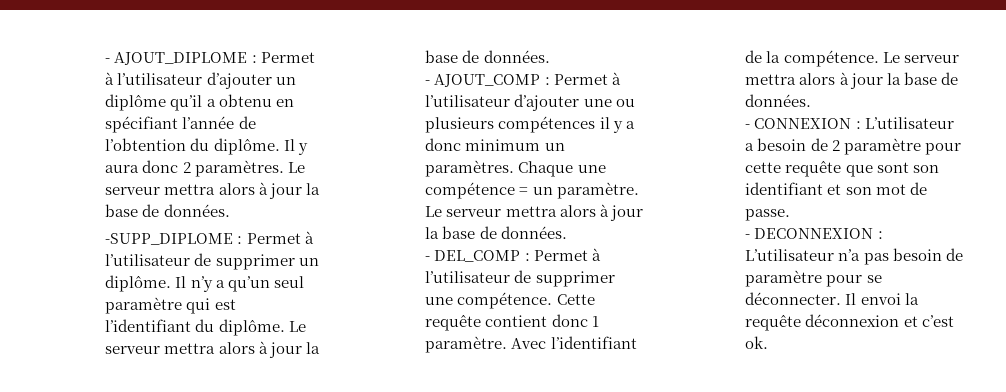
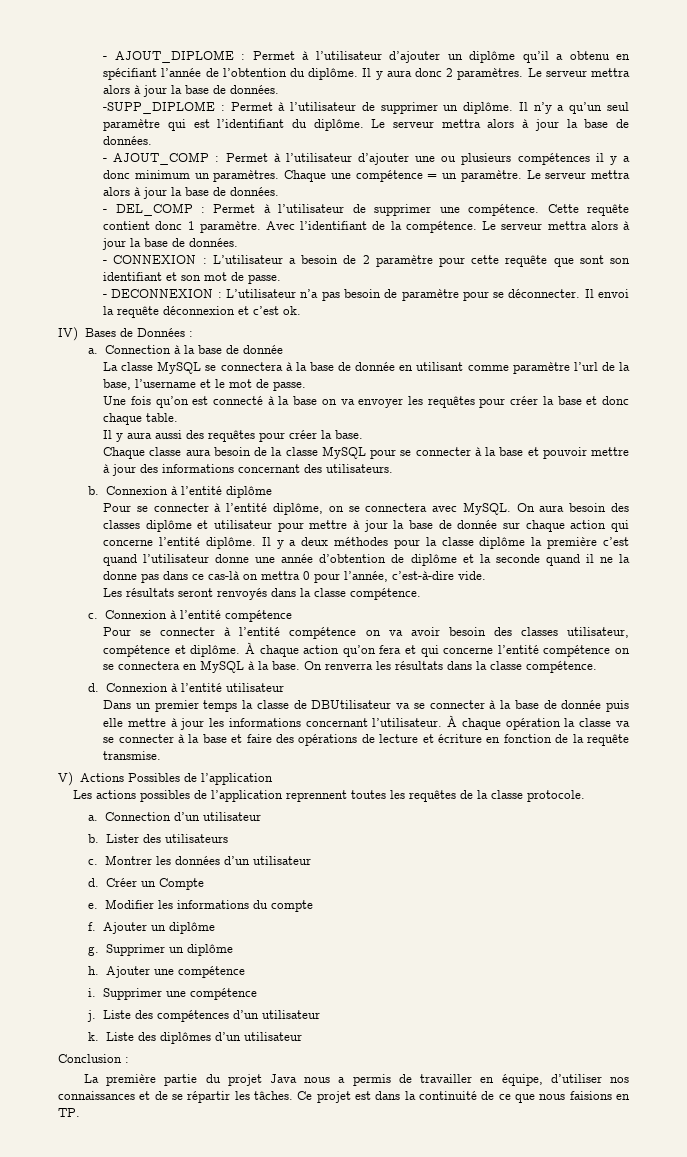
+ IV) Bases de Données :
+ a. Connection à la base de donnée
+ La classe MySQL se connectera à la base de donnée en utilisant comme paramètre l’url de la base, l’username et le mot de passe.
+ Une fois qu’on est connecté à la base on va envoyer les requêtes pour créer la base et donc chaque table.
+ Il y aura aussi des requêtes pour créer la base.
+ Chaque classe aura besoin de la classe MySQL pour se connecter à la base et pouvoir mettre à jour des informations concernant des utilisateurs.
+ b. Connexion à l’entité diplôme
+ Pour se connecter à l’entité diplôme, on se connectera avec MySQL. On aura besoin des classes diplôme et utilisateur pour mettre à jour la base de donnée sur chaque action qui concerne l’entité diplôme. Il y a deux méthodes pour la classe diplôme la première c’est quand l’utilisateur donne une année d’obtention de diplôme et la seconde quand il ne la donne pas dans ce cas-là on mettra 0 pour l’année, c’est-à-dire vide.
+ Les résultats seront renvoyés dans la classe compétence.
+ c. Connexion à l’entité compétence
+ Pour se connecter à l’entité compétence on va avoir besoin des classes utilisateur, compétence et diplôme. À chaque action qu’on fera et qui concerne l’entité compétence on se connectera en MySQL à la base. On renverra les résultats dans la classe compétence.
+ d. Connexion à l’entité utilisateur
+ Dans un premier temps la classe de DBUtilisateur va se connecter à la base de donnée puis elle mettre à jour les informations concernant l’utilisateur. À chaque opération la classe va se connecter à la base et faire des opérations de lecture et écriture en fonction de la requête transmise.
+ V) Actions Possibles de l’application
+ Les actions possibles de l’application reprennent toutes les requêtes de la classe protocole.
+ a. Connection d’un utilisateur
+ b. Lister des utilisateurs
+ c. Montrer les données d’un utilisateur
+ d. Créer un Compte
+ e. Modifier les informations du compte
+ f. Ajouter un diplôme
+ g. Supprimer un diplôme
+ h. Ajouter une compétence
+ i. Supprimer une compétence
+ j. Liste des compétences d’un utilisateur
+ k. Liste des diplômes d’un utilisateur
+ Conclusion :
+ La première partie du projet Java nous a permis de travailler en équipe, d’utiliser nos connaissances et de se répartir les tâches. Ce projet est dans la continuité de ce que nous faisions en TP.

